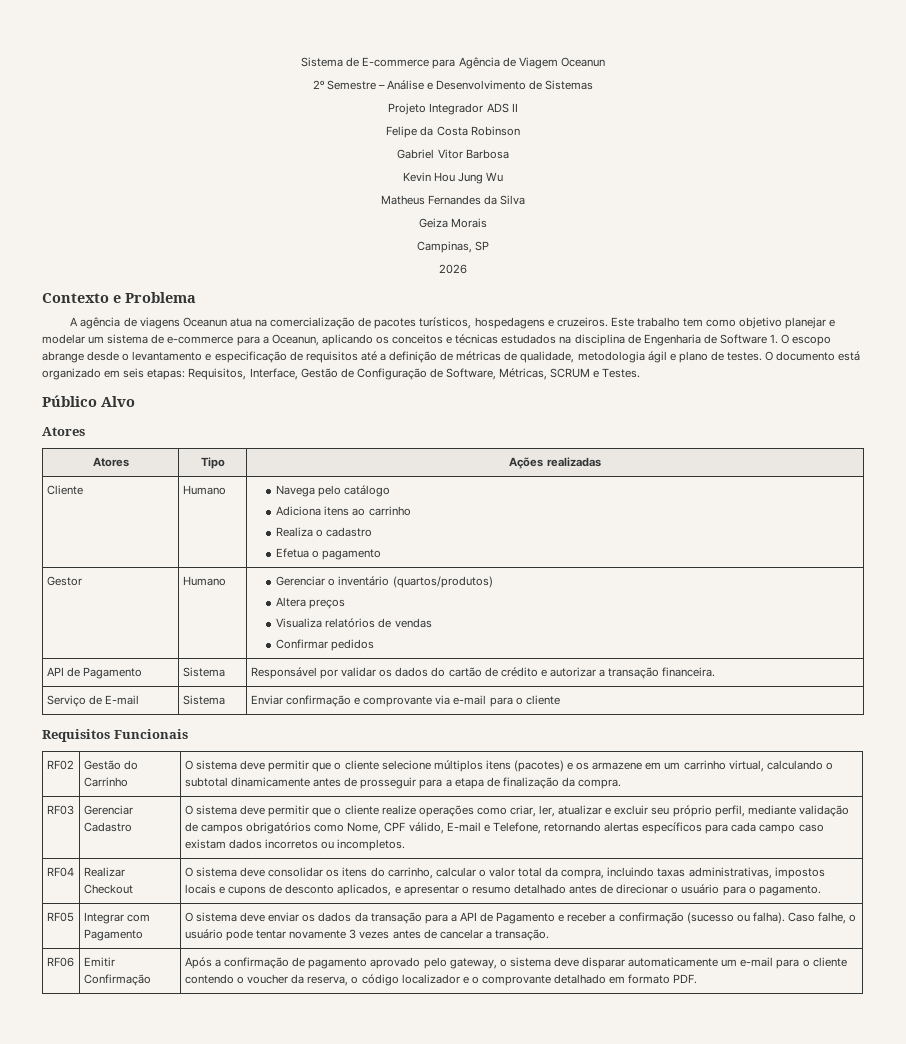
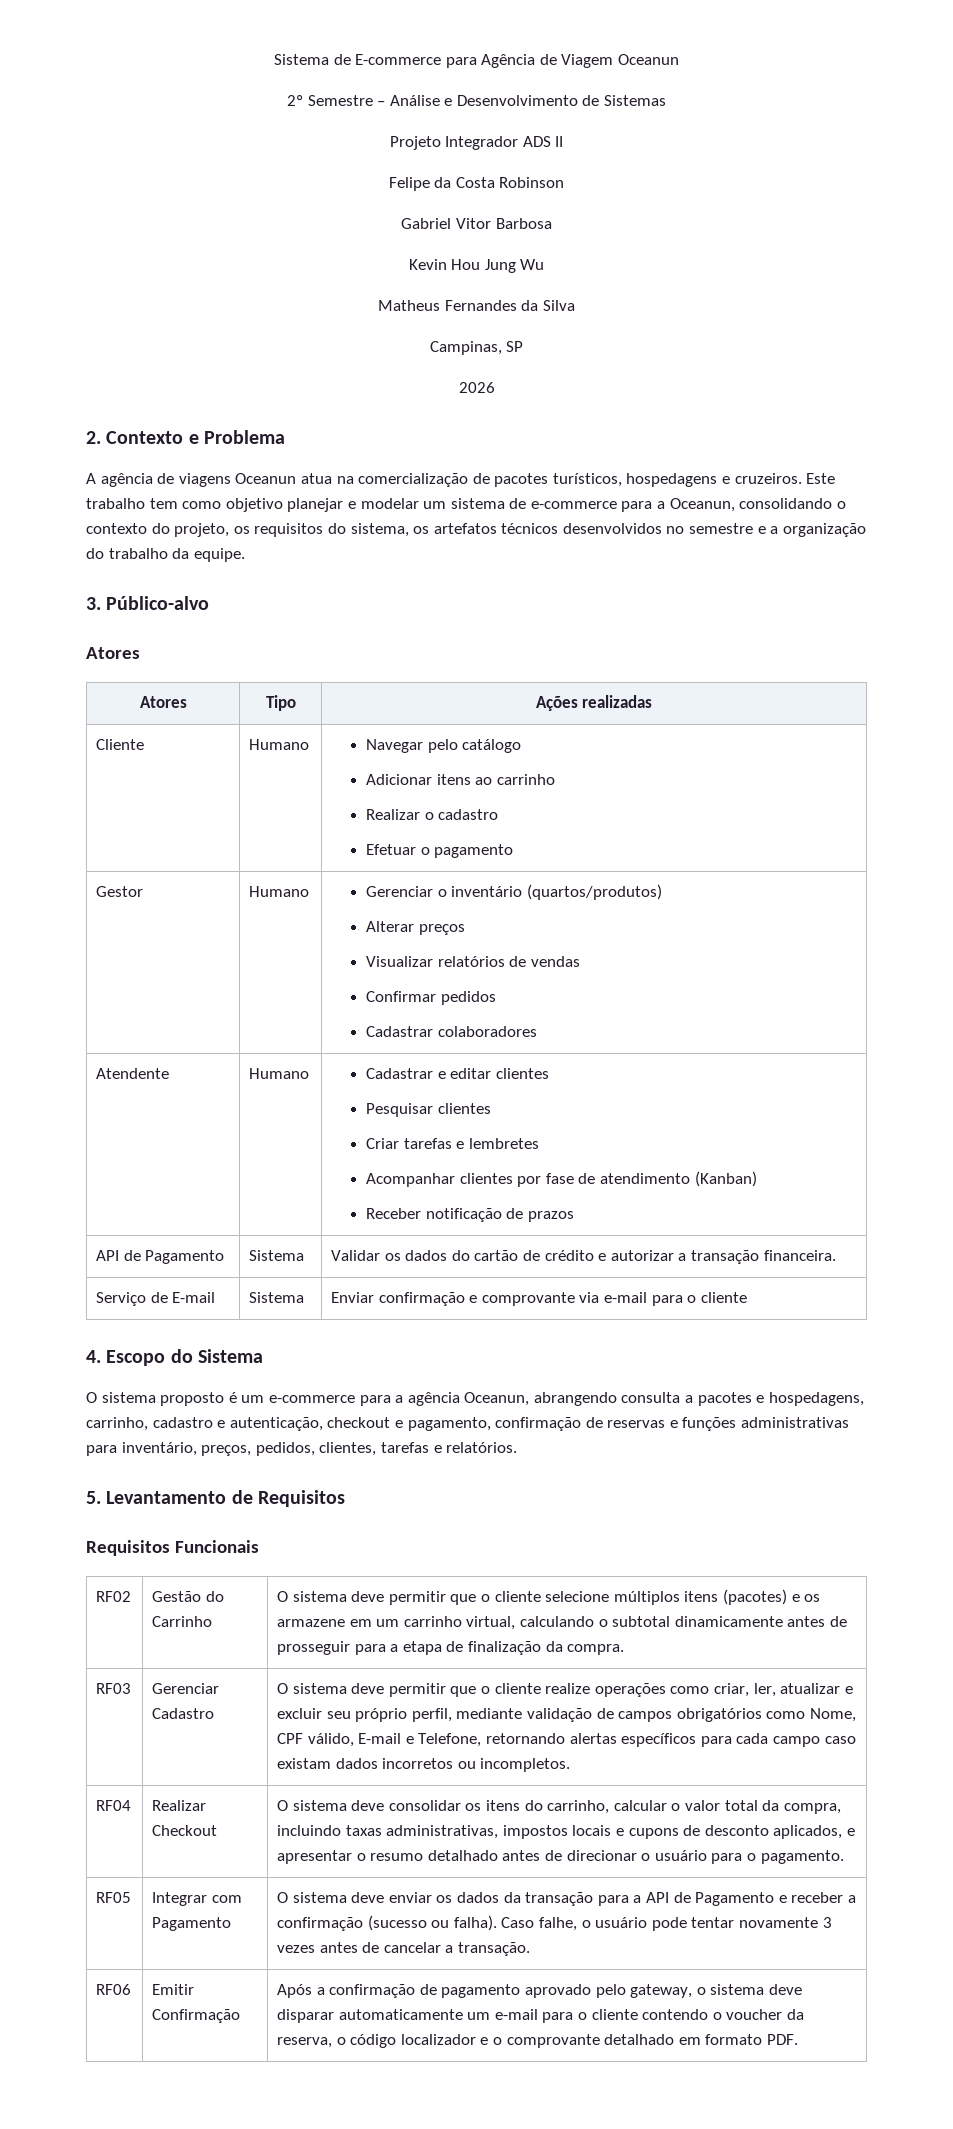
- Geiza Morais
- Contexto e Problema
+ 2. Contexto e Problema
- Este trabalho tem como objetivo planejar e modelar um sistema de e-commerce para a Oceanun, aplicando os conceitos e técnicas estudados na disciplina de Engenharia de Software 1. O escopo abrange desde o levantamento e especificação de requisitos até a definição de métricas de qualidade, metodologia ágil e plano de testes. O documento está organizado em seis etapas: Requisitos, Interface, Gestão de Configuração de Software, Métricas, SCRUM e Testes.
- Público Alvo
+ Este trabalho tem como objetivo planejar e modelar um sistema de e-commerce para a Oceanun, consolidando o contexto do projeto, os requisitos do sistema, os artefatos técnicos desenvolvidos no semestre e a organização do trabalho da equipe.
+ 3. Público-alvo
- Cliente | Humano | Navega pelo catálogo
- Adiciona itens ao carrinho
- Realiza o cadastro
- Efetua o pagamento
+ Cliente | Humano | Navegar pelo catálogo
+ Adicionar itens ao carrinho
+ Realizar o cadastro
+ Efetuar o pagamento
  Gestor | Humano | Gerenciar o inventário (quartos/produtos)
- Altera preços
- Visualiza relatórios de vendas
+ Alterar preços
+ Visualizar relatórios de vendas
  Confirmar pedidos
+ Cadastrar colaboradores
+ Atendente | Humano | Cadastrar e editar clientes
+ Pesquisar clientes
+ Criar tarefas e lembretes
+ Acompanhar clientes por fase de atendimento (Kanban)
+ Receber notificação de prazos
- API de Pagamento | Sistema | Responsável por validar os dados do cartão de crédito e autorizar a transação financeira.
+ API de Pagamento | Sistema | Validar os dados do cartão de crédito e autorizar a transação financeira.
+ 4. Escopo do Sistema
+ O sistema proposto é um e-commerce para a agência Oceanun, abrangendo consulta a pacotes e hospedagens, carrinho, cadastro e autenticação, checkout e pagamento, confirmação de reservas e funções administrativas para inventário, preços, pedidos, clientes, tarefas e relatórios.
+ 5. Levantamento de Requisitos

